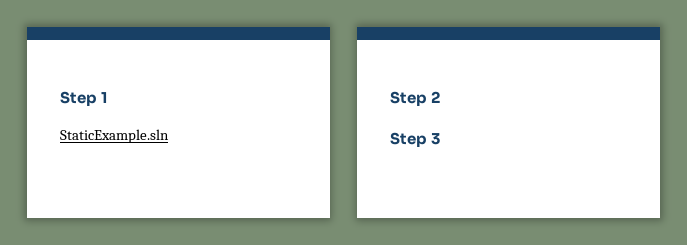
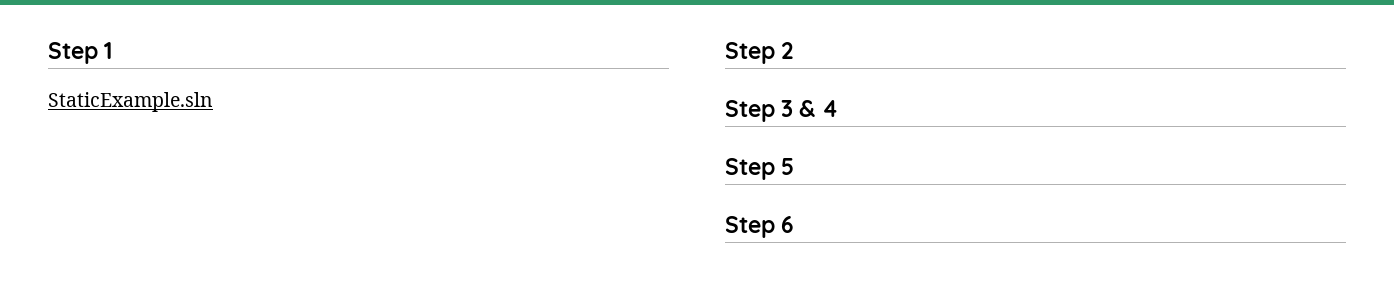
- Step 3
+ Step 3 & 4
+ Step 5
+ Step 6

